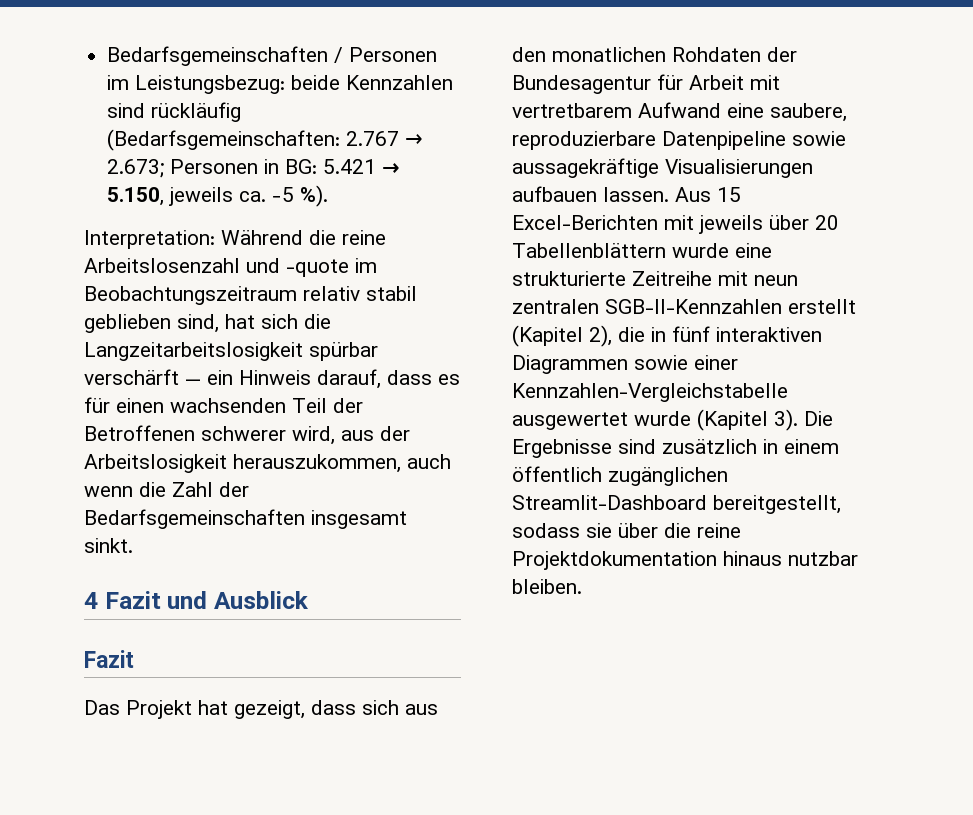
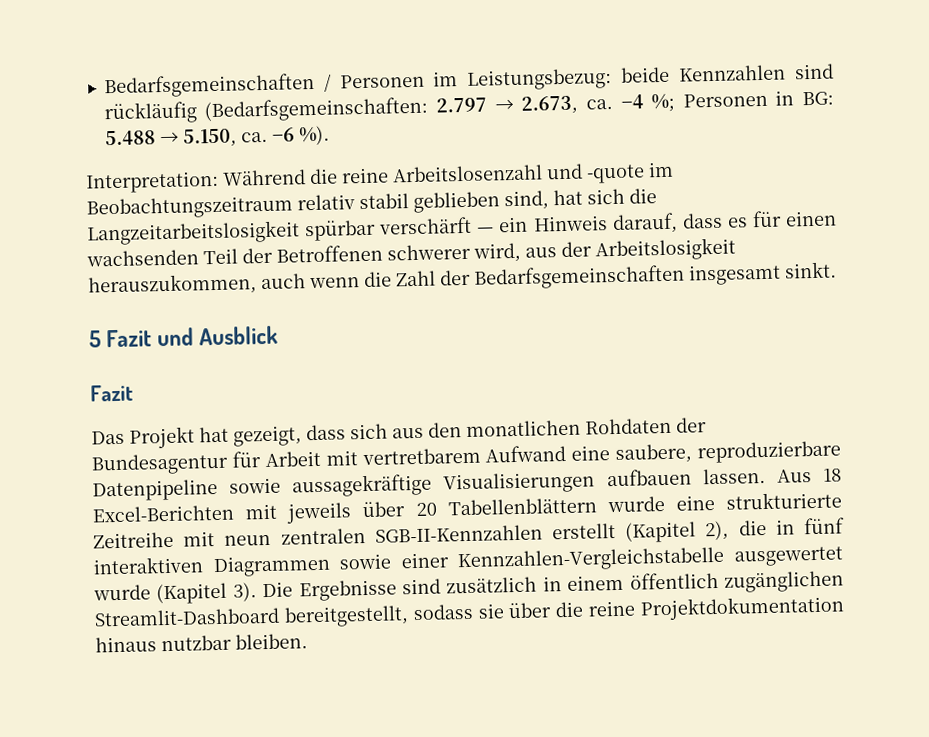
- Bedarfsgemeinschaften / Personen im Leistungsbezug: beide Kennzahlen sind rückläufig (Bedarfsgemeinschaften: 2.767 → 2.673; Personen in BG: 5.421 → 5.150, jeweils ca. −5 %).
+ Bedarfsgemeinschaften / Personen im Leistungsbezug: beide Kennzahlen sind rückläufig (Bedarfsgemeinschaften: 2.797 → 2.673, ca. −4 %; Personen in BG: 5.488 → 5.150, ca. −6 %).
- 4 Fazit und Ausblick
+ 5 Fazit und Ausblick
- Aus 15 Excel-Berichten mit jeweils über 20 Tabellenblättern wurde eine strukturierte Zeitreihe mit neun zentralen SGB-II-Kennzahlen erstellt (Kapitel 2), die in fünf interaktiven Diagrammen sowie einer Kennzahlen-Vergleichstabelle ausgewertet wurde (Kapitel 3).
+ Aus 18 Excel-Berichten mit jeweils über 20 Tabellenblättern wurde eine strukturierte Zeitreihe mit neun zentralen SGB-II-Kennzahlen erstellt (Kapitel 2), die in fünf interaktiven Diagrammen sowie einer Kennzahlen-Vergleichstabelle ausgewertet wurde (Kapitel 3).

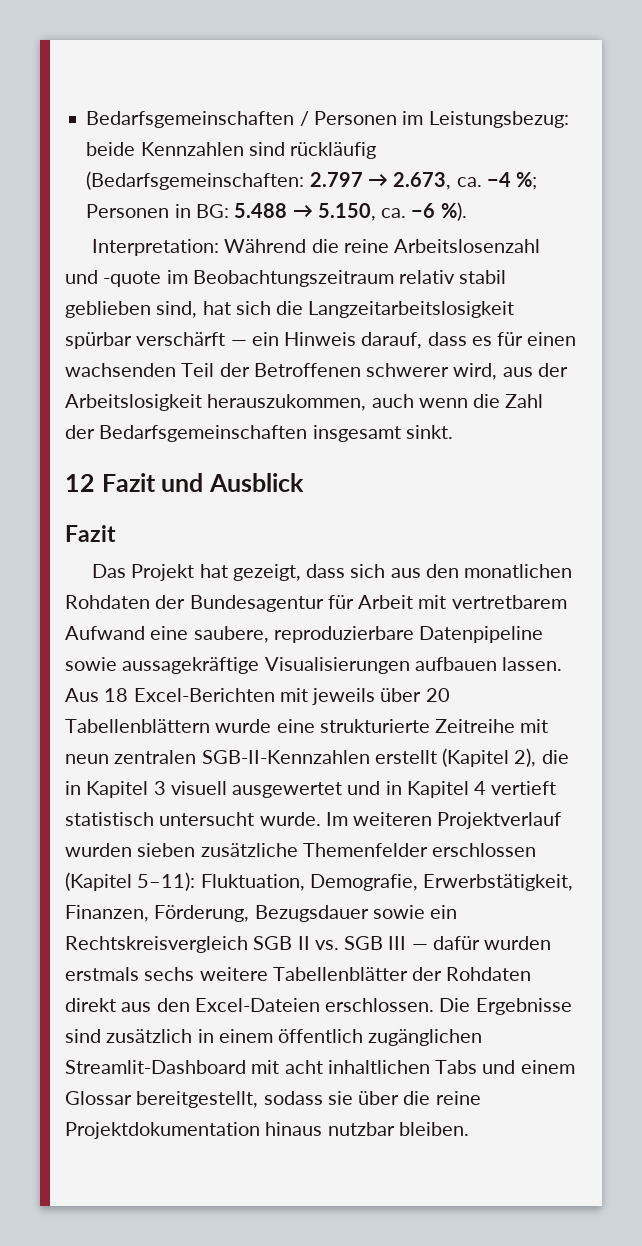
- 5 Fazit und Ausblick
+ 12 Fazit und Ausblick
- Aus 18 Excel-Berichten mit jeweils über 20 Tabellenblättern wurde eine strukturierte Zeitreihe mit neun zentralen SGB-II-Kennzahlen erstellt (Kapitel 2), die in fünf interaktiven Diagrammen sowie einer Kennzahlen-Vergleichstabelle ausgewertet wurde (Kapitel 3).
+ Aus 18 Excel-Berichten mit jeweils über 20 Tabellenblättern wurde eine strukturierte Zeitreihe mit neun zentralen SGB-II-Kennzahlen erstellt (Kapitel 2), die in Kapitel 3 visuell ausgewertet und in Kapitel 4 vertieft statistisch untersucht wurde. Im weiteren Projektverlauf wurden sieben zusätzliche Themenfelder erschlossen (Kapitel 5–11): Fluktuation, Demografie, Erwerbstätigkeit, Finanzen, Förderung, Bezugsdauer sowie ein Rechtskreisvergleich SGB II vs. SGB III — dafür wurden erstmals sechs weitere Tabellenblätter der Rohdaten direkt aus den Excel-Dateien erschlossen.
- Die Ergebnisse sind zusätzlich in einem öffentlich zugänglichen Streamlit-Dashboard bereitgestellt, sodass sie über die reine Projektdokumentation hinaus nutzbar bleiben.
+ Die Ergebnisse sind zusätzlich in einem öffentlich zugänglichen Streamlit-Dashboard mit acht inhaltlichen Tabs und einem Glossar bereitgestellt, sodass sie über die reine Projektdokumentation hinaus nutzbar bleiben.

